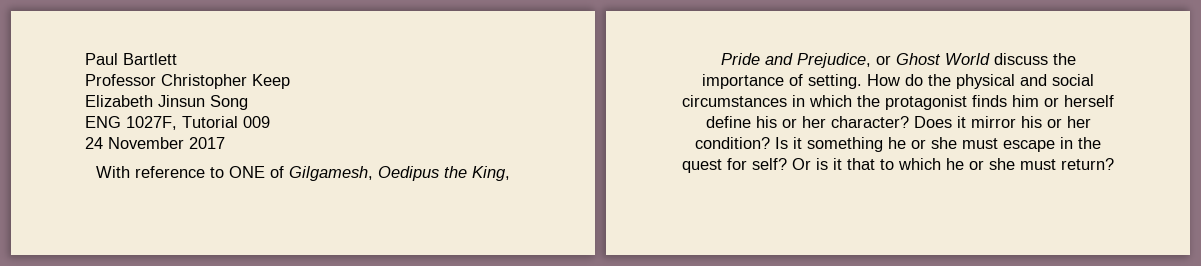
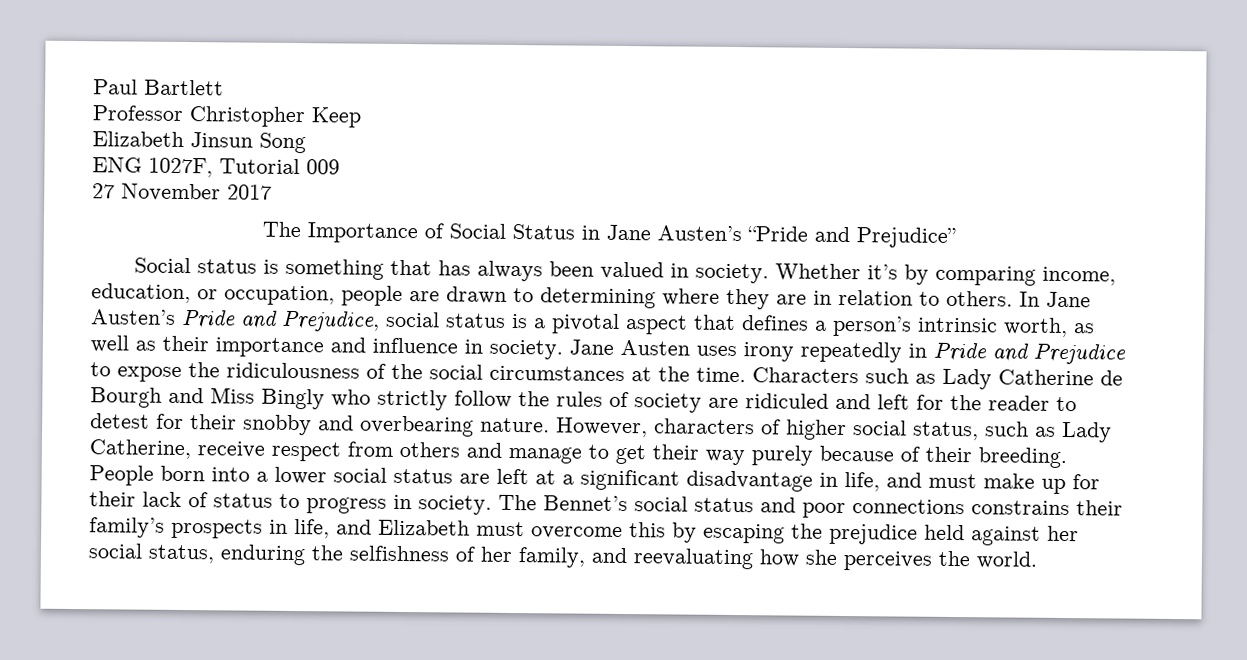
- 24 November 2017
+ 27 November 2017
- With reference to ONE of Gilgamesh, Oedipus the King, Pride and Prejudice, or Ghost World discuss the importance of setting. How do the physical and social circumstances in which the protagonist finds him or herself define his or her character? Does it mirror his or her condition? Is it something he or she must escape in the quest for self? Or is it that to which he or she must return?
+ The Importance of Social Status in Jane Austen’s “Pride and Prejudice”
+ Social status is something that has always been valued in society. Whether it’s by comparing income, education, or occupation, people are drawn to determining where they are in relation to others. In Jane Austen’s Pride and Prejudice, social status is a pivotal aspect that defines a person’s intrinsic worth, as well as their importance and influence in society. Jane Austen uses irony repeatedly in Pride and Prejudice to expose the ridiculousness of the social circumstances at the time. Characters such as Lady Catherine de Bourgh and Miss Bingly who strictly follow the rules of society are ridiculed and left for the reader to detest for their snobby and overbearing nature. However, characters of higher social status, such as Lady Catherine, receive respect from others and manage to get their way purely because of their breeding. People born into a lower social status are left at a significant disadvantage in life, and must make up for their lack of status to progress in society. The Bennet’s social status and poor connections constrains their family’s prospects in life, and Elizabeth must overcome this by escaping the prejudice held against her social status, enduring the selfishness of her family, and reevaluating how she perceives the world.

